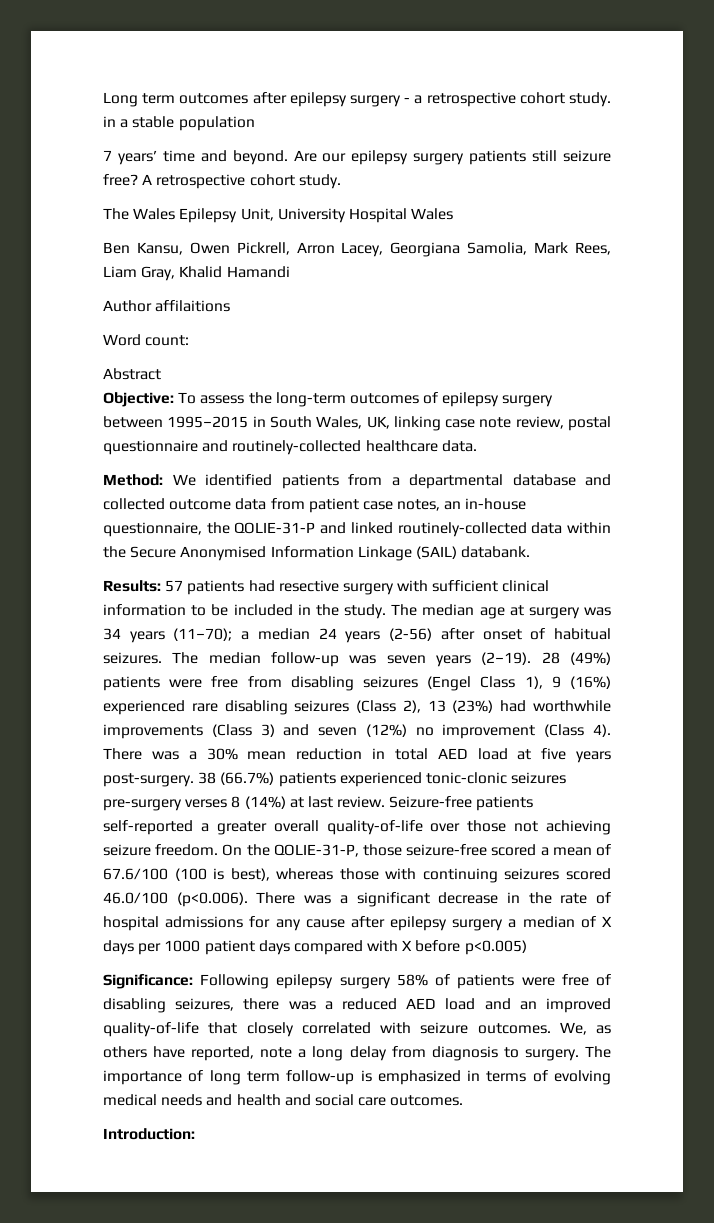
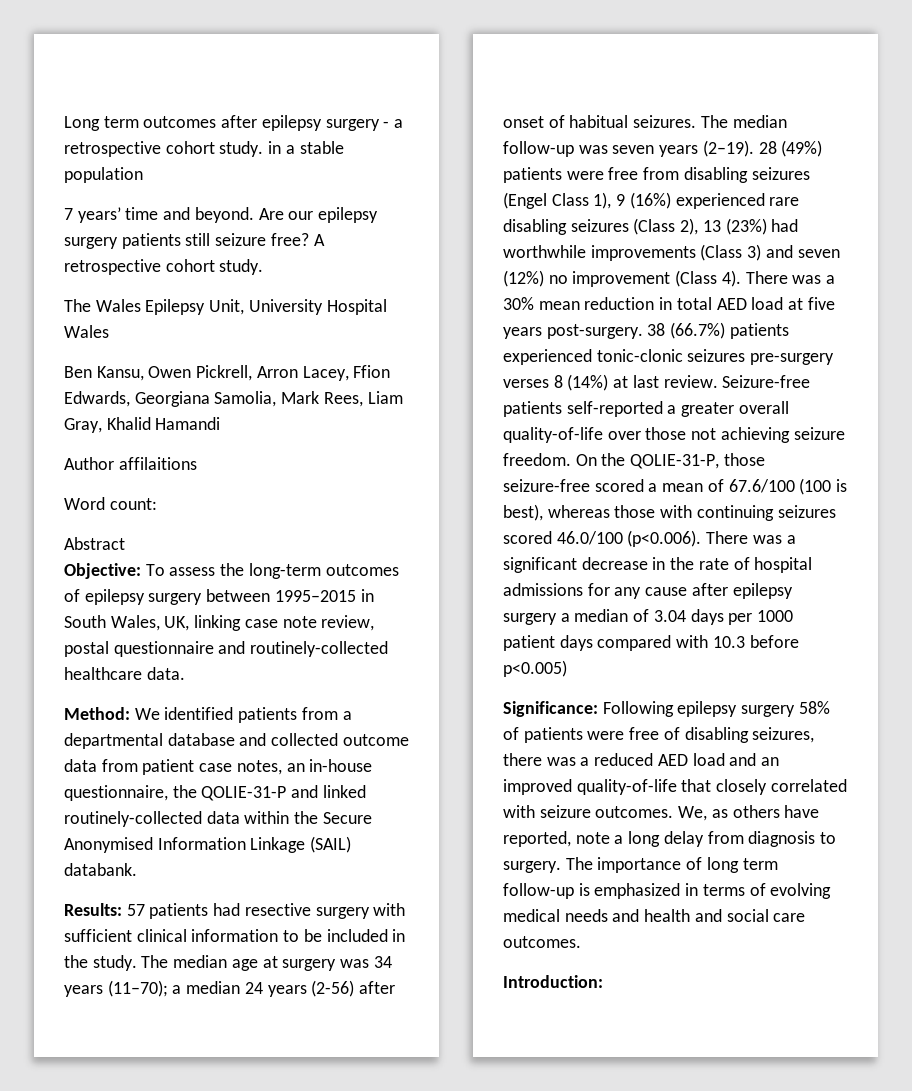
- Ben Kansu, Owen Pickrell, Arron Lacey, Georgiana Samolia, Mark Rees, Liam Gray, Khalid Hamandi
+ Ben Kansu, Owen Pickrell, Arron Lacey, Ffion Edwards, Georgiana Samolia, Mark Rees, Liam Gray, Khalid Hamandi
- On the QOLIE-31-P, those seizure-free scored a mean of 67.6/100 (100 is best), whereas those with continuing seizures scored 46.0/100 (p<0.006). There was a significant decrease in the rate of hospital admissions for any cause after epilepsy surgery a median of X days per 1000 patient days compared with X before p<0.005)
+ On the QOLIE-31-P, those seizure-free scored a mean of 67.6/100 (100 is best), whereas those with continuing seizures scored 46.0/100 (p<0.006). There was a significant decrease in the rate of hospital admissions for any cause after epilepsy surgery a median of 3.04 days per 1000 patient days compared with 10.3 before p<0.005)

